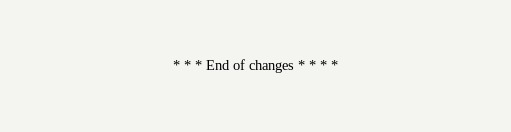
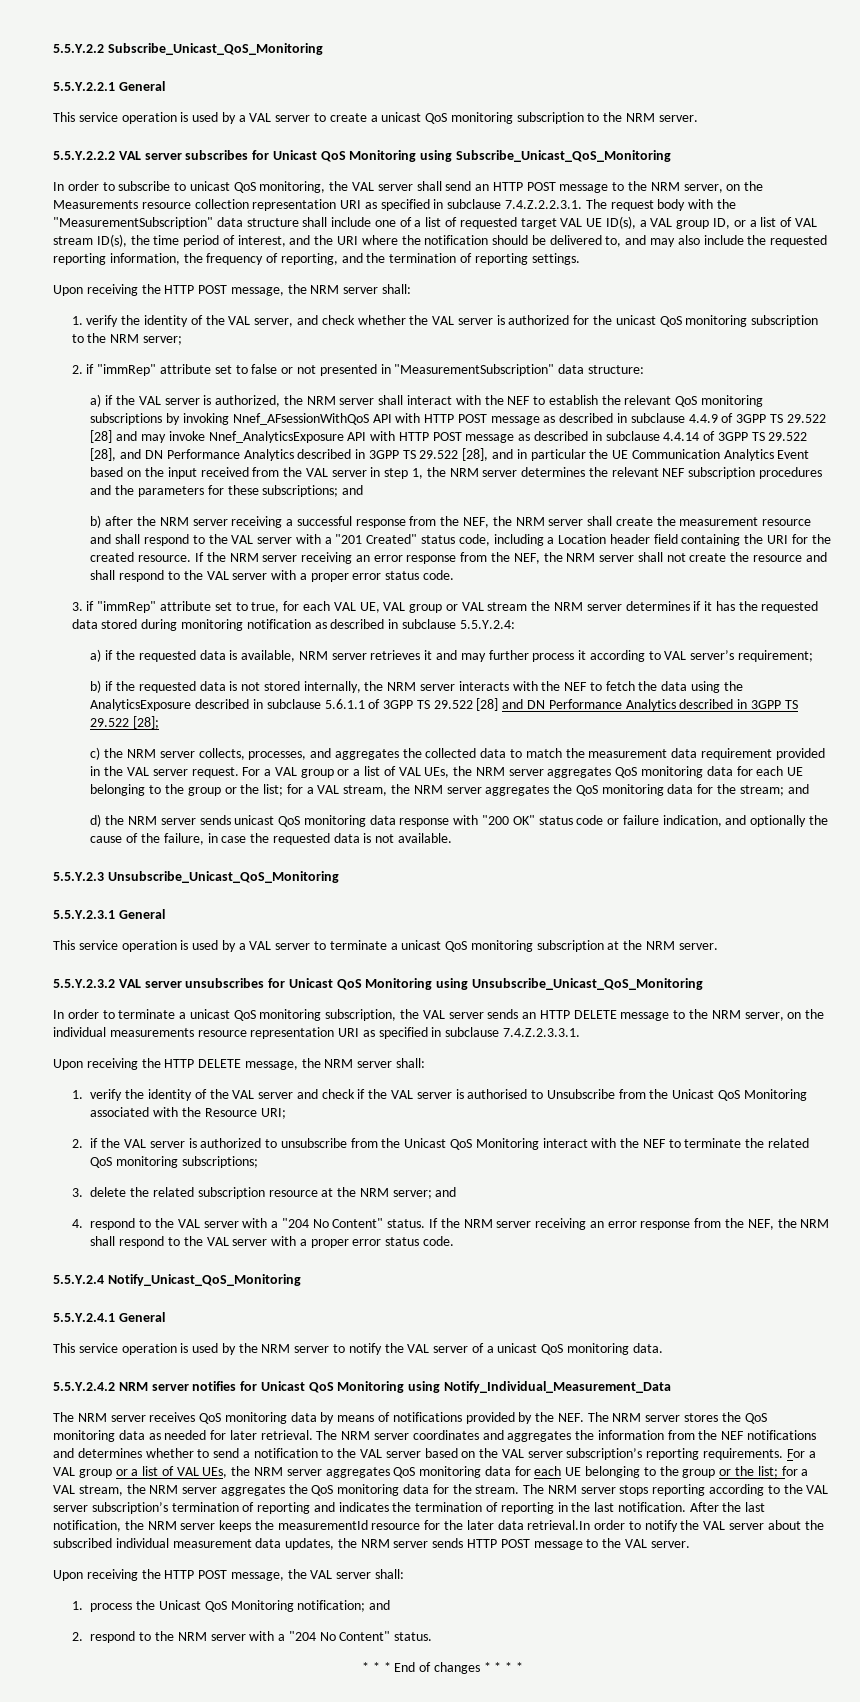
+ 5.5.Y.2.2 Subscribe_Unicast_QoS_Monitoring
+ 5.5.Y.2.2.1 General
+ This service operation is used by a VAL server to create a unicast QoS monitoring subscription to the NRM server.
+ 5.5.Y.2.2.2 VAL server subscribes for Unicast QoS Monitoring using Subscribe_Unicast_QoS_Monitoring
+ In order to subscribe to unicast QoS monitoring, the VAL server shall send an HTTP POST message to the NRM server, on the Measurements resource collection representation URI as specified in subclause 7.4.Z.2.2.3.1. The request body with the "MeasurementSubscription" data structure shall include one of a list of requested target VAL UE ID(s), a VAL group ID, or a list of VAL stream ID(s), the time period of interest, and the URI where the notification should be delivered to, and may also include the requested reporting information, the frequency of reporting, and the termination of reporting settings.
+ Upon receiving the HTTP POST message, the NRM server shall:
+ 1. verify the identity of the VAL server, and check whether the VAL server is authorized for the unicast QoS monitoring subscription to the NRM server;
+ 2. if "immRep" attribute set to false or not presented in "MeasurementSubscription" data structure:
+ a) if the VAL server is authorized, the NRM server shall interact with the NEF to establish the relevant QoS monitoring subscriptions by invoking Nnef_AFsessionWithQoS API with HTTP POST message as described in subclause 4.4.9 of 3GPP TS 29.522 [28] and may invoke Nnef_AnalyticsExposure API with HTTP POST message as described in subclause 4.4.14 of 3GPP TS 29.522 [28], and DN Performance Analytics described in 3GPP TS 29.522 [28], and in particular the UE Communication Analytics Event based on the input received from the VAL server in step 1, the NRM server determines the relevant NEF subscription procedures and the parameters for these subscriptions; and
+ b) after the NRM server receiving a successful response from the NEF, the NRM server shall create the measurement resource and shall respond to the VAL server with a "201 Created" status code, including a Location header field containing the URI for the created resource. If the NRM server receiving an error response from the NEF, the NRM server shall not create the resource and shall respond to the VAL server with a proper error status code.
+ 3. if "immRep" attribute set to true, for each VAL UE, VAL group or VAL stream the NRM server determines if it has the requested data stored during monitoring notification as described in subclause 5.5.Y.2.4:
+ a) if the requested data is available, NRM server retrieves it and may further process it according to VAL server’s requirement;
+ b) if the requested data is not stored internally, the NRM server interacts with the NEF to fetch the data using the AnalyticsExposure described in subclause 5.6.1.1 of 3GPP TS 29.522 [28] and DN Performance Analytics described in 3GPP TS 29.522 [28];
+ c) the NRM server collects, processes, and aggregates the collected data to match the measurement data requirement provided in the VAL server request. For a VAL group or a list of VAL UEs, the NRM server aggregates QoS monitoring data for each UE belonging to the group or the list; for a VAL stream, the NRM server aggregates the QoS monitoring data for the stream; and
+ d) the NRM server sends unicast QoS monitoring data response with "200 OK" status code or failure indication, and optionally the cause of the failure, in case the requested data is not available.
+ 5.5.Y.2.3 Unsubscribe_Unicast_QoS_Monitoring
+ 5.5.Y.2.3.1 General
+ This service operation is used by a VAL server to terminate a unicast QoS monitoring subscription at the NRM server.
+ 5.5.Y.2.3.2 VAL server unsubscribes for Unicast QoS Monitoring using Unsubscribe_Unicast_QoS_Monitoring
+ In order to terminate a unicast QoS monitoring subscription, the VAL server sends an HTTP DELETE message to the NRM server, on the individual measurements resource representation URI as specified in subclause 7.4.Z.2.3.3.1.
+ Upon receiving the HTTP DELETE message, the NRM server shall:
+ 1. verify the identity of the VAL server and check if the VAL server is authorised to Unsubscribe from the Unicast QoS Monitoring associated with the Resource URI;
+ 2. if the VAL server is authorized to unsubscribe from the Unicast QoS Monitoring interact with the NEF to terminate the related QoS monitoring subscriptions;
+ 3. delete the related subscription resource at the NRM server; and
+ 4. respond to the VAL server with a "204 No Content" status. If the NRM server receiving an error response from the NEF, the NRM shall respond to the VAL server with a proper error status code.
+ 5.5.Y.2.4 Notify_Unicast_QoS_Monitoring
+ 5.5.Y.2.4.1 General
+ This service operation is used by the NRM server to notify the VAL server of a unicast QoS monitoring data.
+ 5.5.Y.2.4.2 NRM server notifies for Unicast QoS Monitoring using Notify_Individual_Measurement_Data
+ The NRM server receives QoS monitoring data by means of notifications provided by the NEF. The NRM server stores the QoS monitoring data as needed for later retrieval. The NRM server coordinates and aggregates the information from the NEF notifications and determines whether to send a notification to the VAL server based on the VAL server subscription’s reporting requirements. For a VAL group or a list of VAL UEs, the NRM server aggregates QoS monitoring data for each UE belonging to the group or the list; for a VAL stream, the NRM server aggregates the QoS monitoring data for the stream. The NRM server stops reporting according to the VAL server subscription’s termination of reporting and indicates the termination of reporting in the last notification. After the last notification, the NRM server keeps the measurementId resource for the later data retrieval.In order to notify the VAL server about the subscribed individual measurement data updates, the NRM server sends HTTP POST message to the VAL server.
+ Upon receiving the HTTP POST message, the VAL server shall:
+ 1. process the Unicast QoS Monitoring notification; and
+ 2. respond to the NRM server with a "204 No Content" status.

